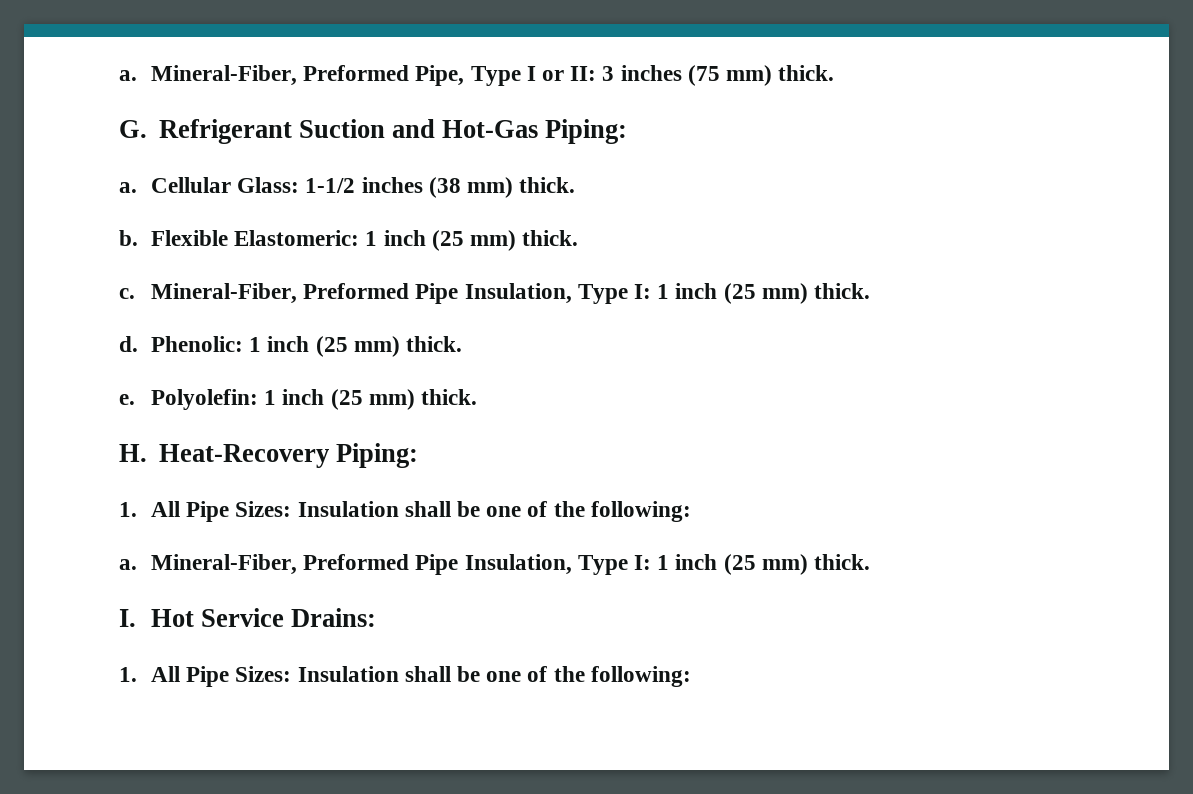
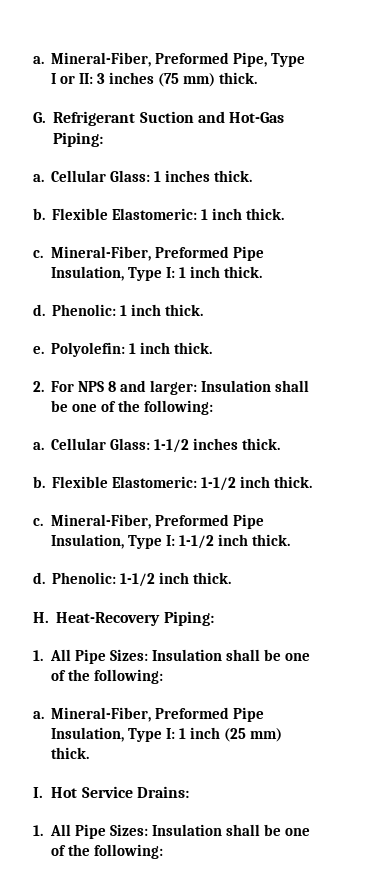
- Cellular Glass: 1-1/2 inches (38 mm) thick.
+ Cellular Glass: 1 inches thick.
- Flexible Elastomeric: 1 inch (25 mm) thick.
+ Flexible Elastomeric: 1 inch thick.
- c. Mineral-Fiber, Preformed Pipe Insulation, Type I: 1 inch (25 mm) thick.
+ c. Mineral-Fiber, Preformed Pipe Insulation, Type I: 1 inch thick.
- Phenolic: 1 inch (25 mm) thick.
+ Phenolic: 1 inch thick.
- Polyolefin: 1 inch (25 mm) thick.
+ Polyolefin: 1 inch thick.
+ 2. For NPS 8 and larger: Insulation shall be one of the following:
+ a. Cellular Glass: 1-1/2 inches thick.
+ b. Flexible Elastomeric: 1-1/2 inch thick.
+ c. Mineral-Fiber, Preformed Pipe Insulation, Type I: 1-1/2 inch thick.
+ d. Phenolic: 1-1/2 inch thick.

